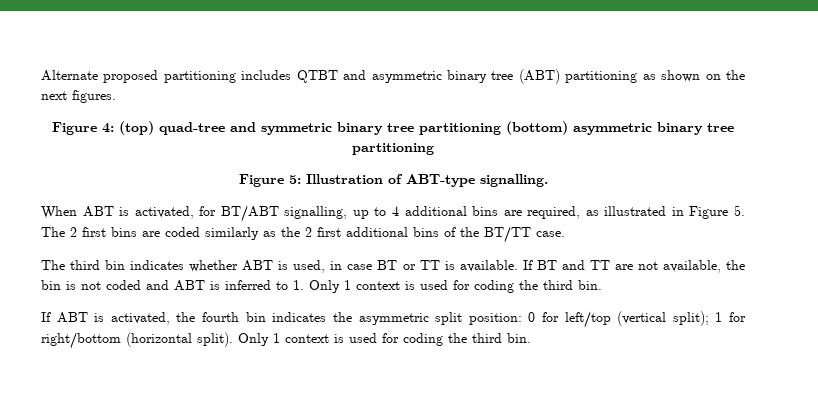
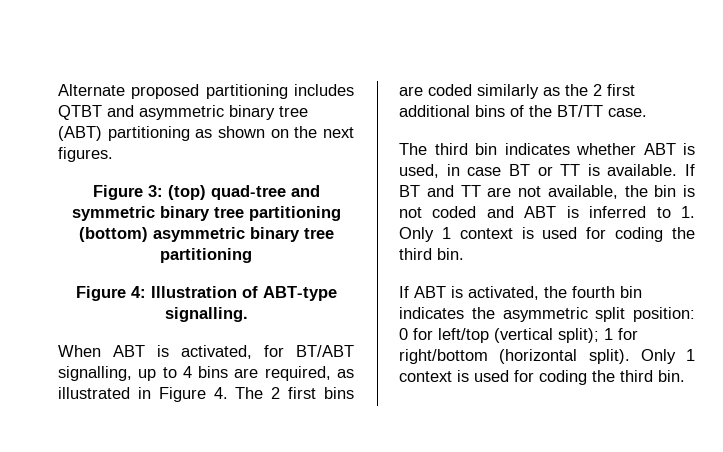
- Figure 4: (top) quad-tree and symmetric binary tree partitioning (bottom) asymmetric binary tree partitioning
+ Figure 3: (top) quad-tree and symmetric binary tree partitioning (bottom) asymmetric binary tree partitioning
- Figure 5: Illustration of ABT-type signalling.
+ Figure 4: Illustration of ABT-type signalling.
- When ABT is activated, for BT/ABT signalling, up to 4 additional bins are required, as illustrated in Figure 5. The 2 first bins are coded similarly as the 2 first additional bins of the BT/TT case.
+ When ABT is activated, for BT/ABT signalling, up to 4 bins are required, as illustrated in Figure 4. The 2 first bins are coded similarly as the 2 first additional bins of the BT/TT case.

